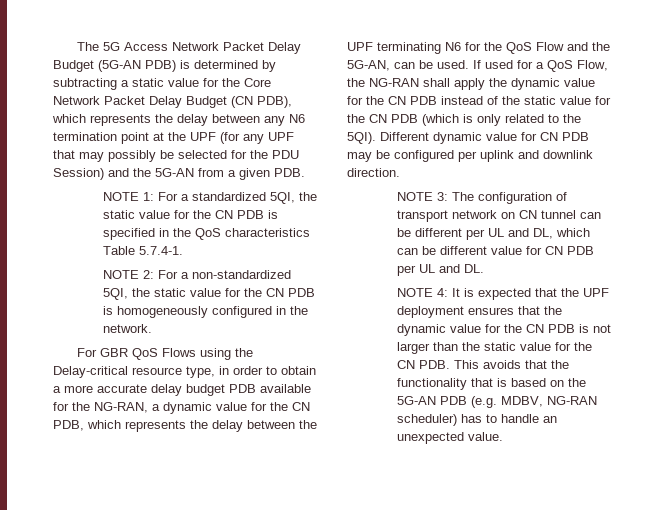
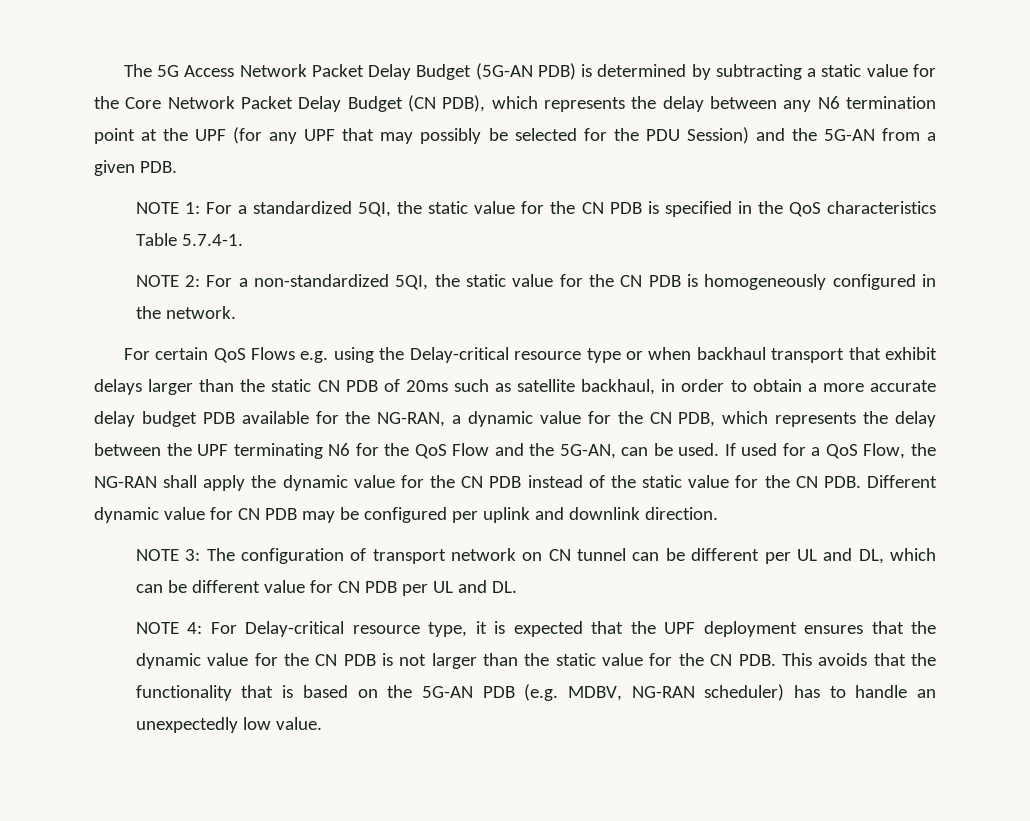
- For GBR QoS Flows using the Delay-critical resource type, in order to obtain a more accurate delay budget PDB available for the NG-RAN, a dynamic value for the CN PDB, which represents the delay between the UPF terminating N6 for the QoS Flow and the 5G-AN, can be used.
+ For certain QoS Flows e.g. using the Delay-critical resource type or when backhaul transport that exhibit delays larger than the static CN PDB of 20ms such as satellite backhaul, in order to obtain a more accurate delay budget PDB available for the NG-RAN, a dynamic value for the CN PDB, which represents the delay between the UPF terminating N6 for the QoS Flow and the 5G-AN, can be used.
- If used for a QoS Flow, the NG-RAN shall apply the dynamic value for the CN PDB instead of the static value for the CN PDB (which is only related to the 5QI). Different dynamic value for CN PDB may be configured per uplink and downlink direction.
+ If used for a QoS Flow, the NG-RAN shall apply the dynamic value for the CN PDB instead of the static value for the CN PDB. Different dynamic value for CN PDB may be configured per uplink and downlink direction.
- NOTE 4: It is expected that the UPF deployment ensures that the dynamic value for the CN PDB is not larger than the static value for the CN PDB. This avoids that the functionality that is based on the 5G-AN PDB (e.g. MDBV, NG-RAN scheduler) has to handle an unexpected value.
+ NOTE 4: For Delay-critical resource type, it is expected that the UPF deployment ensures that the dynamic value for the CN PDB is not larger than the static value for the CN PDB. This avoids that the functionality that is based on the 5G-AN PDB (e.g. MDBV, NG-RAN scheduler) has to handle an unexpectedly low value.

